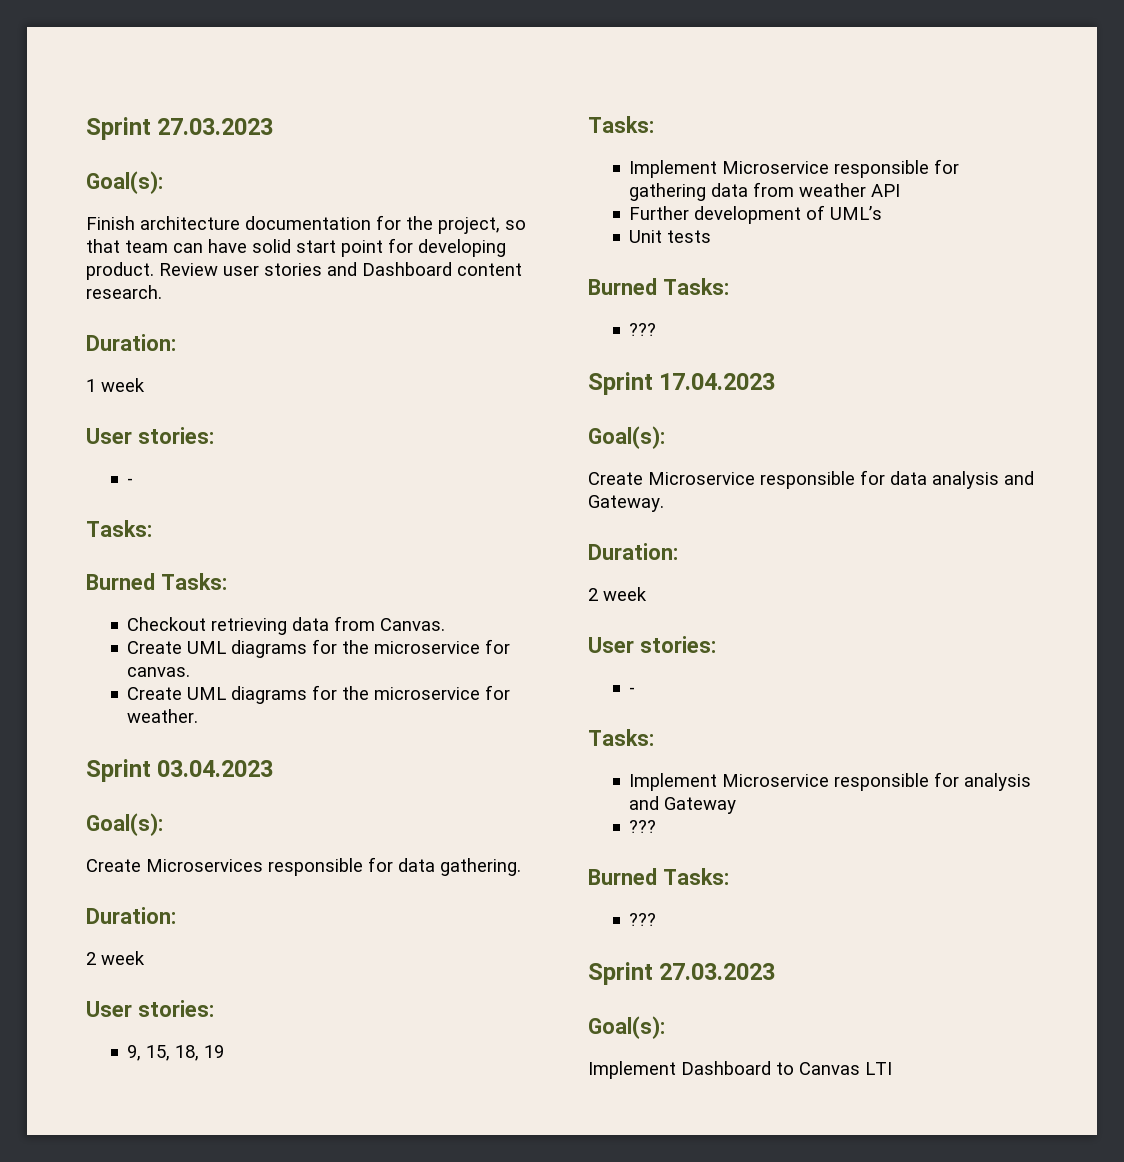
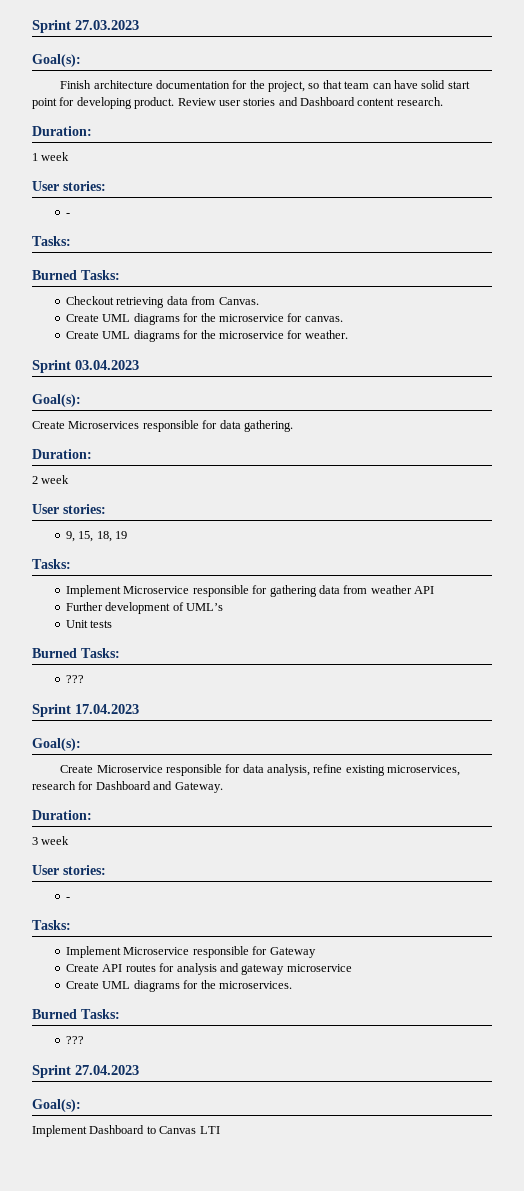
- Create Microservice responsible for data analysis and Gateway.
+ Create Microservice responsible for data analysis, refine existing microservices, research for Dashboard and Gateway.
  Duration:
- 2 week
+ 3 week
- Implement Microservice responsible for analysis and Gateway
- ???
+ Implement Microservice responsible for Gateway
+ Create API routes for analysis and gateway microservice
+ Create UML diagrams for the microservices.
  Burned Tasks:
  ???
- Sprint 27.03.2023
+ Sprint 27.04.2023

